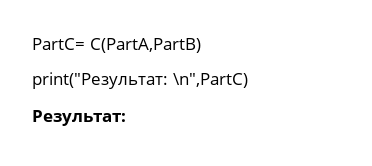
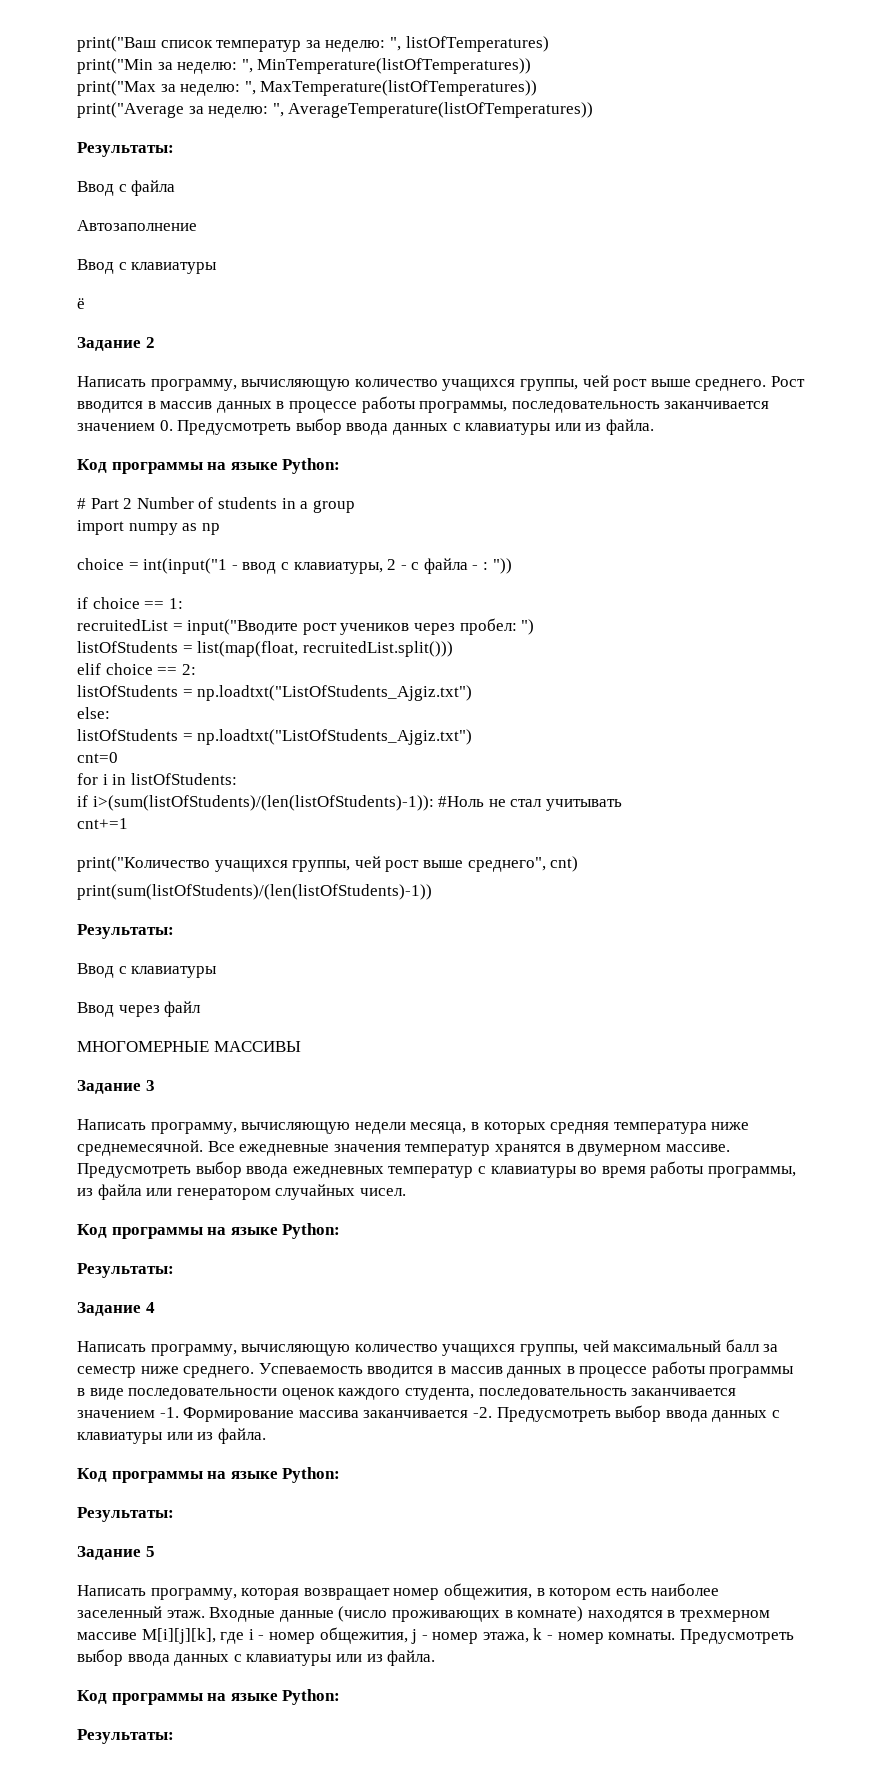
- PartС= C(PartA,PartB)
- print("Результат: \n",PartС)
- Результат:
+ print("Ваш список температур за неделю: ", listOfTemperatures)
+ print("Min за неделю: ", MinTemperature(listOfTemperatures))
+ print("Max за неделю: ", MaxTemperature(listOfTemperatures))
+ print("Average за неделю: ", AverageTemperature(listOfTemperatures))
+ Результаты:
+ Ввод с файла
+ Автозаполнение
+ Ввод с клавиатуры
+ ё
+ Задание 2
+ Написать программу, вычисляющую количество учащихся группы, чей рост выше среднего. Рост вводится в массив данных в процессе работы программы, последовательность заканчивается значением 0. Предусмотреть выбор ввода данных с клавиатуры или из файла.
+ Код программы на языке Python:
+ # Part 2 Number of students in a group
+ import numpy as np
+ choice = int(input("1 - ввод с клавиатуры, 2 - с файла - : "))
+ if choice == 1:
+ recruitedList = input("Вводите рост учеников через пробел: ")
+ listOfStudents = list(map(float, recruitedList.split()))
+ elif choice == 2:
+ listOfStudents = np.loadtxt("ListOfStudents_Ajgiz.txt")
+ else:
+ listOfStudents = np.loadtxt("ListOfStudents_Ajgiz.txt")
+ cnt=0
+ for i in listOfStudents:
+ if i>(sum(listOfStudents)/(len(listOfStudents)-1)): #Ноль не стал учитывать
+ cnt+=1
+ print("Количество учащихся группы, чей рост выше среднего", cnt)
+ print(sum(listOfStudents)/(len(listOfStudents)-1))
+ Результаты:
+ Ввод с клавиатуры
+ Ввод через файл
+ МНОГОМЕРНЫЕ МАССИВЫ
+ Задание 3
+ Написать программу, вычисляющую недели месяца, в которых средняя температура ниже среднемесячной. Все ежедневные значения температур хранятся в двумерном массиве. Предусмотреть выбор ввода ежедневных температур с клавиатуры во время работы программы, из файла или генератором случайных чисел.
+ Код программы на языке Python:
+ Результаты:
+ Задание 4
+ Написать программу, вычисляющую количество учащихся группы, чей максимальный балл за семестр ниже среднего. Успеваемость вводится в массив данных в процессе работы программы в виде последовательности оценок каждого студента, последовательность заканчивается значением -1. Формирование массива заканчивается -2. Предусмотреть выбор ввода данных с клавиатуры или из файла.
+ Код программы на языке Python:
+ Результаты:
+ Задание 5
+ Написать программу, которая возвращает номер общежития, в котором есть наиболее заселенный этаж. Входные данные (число проживающих в комнате) находятся в трехмерном массиве M[i][j][k], где i - номер общежития, j - номер этажа, k - номер комнаты. Предусмотреть выбор ввода данных с клавиатуры или из файла.
+ Код программы на языке Python:
+ Результаты:

